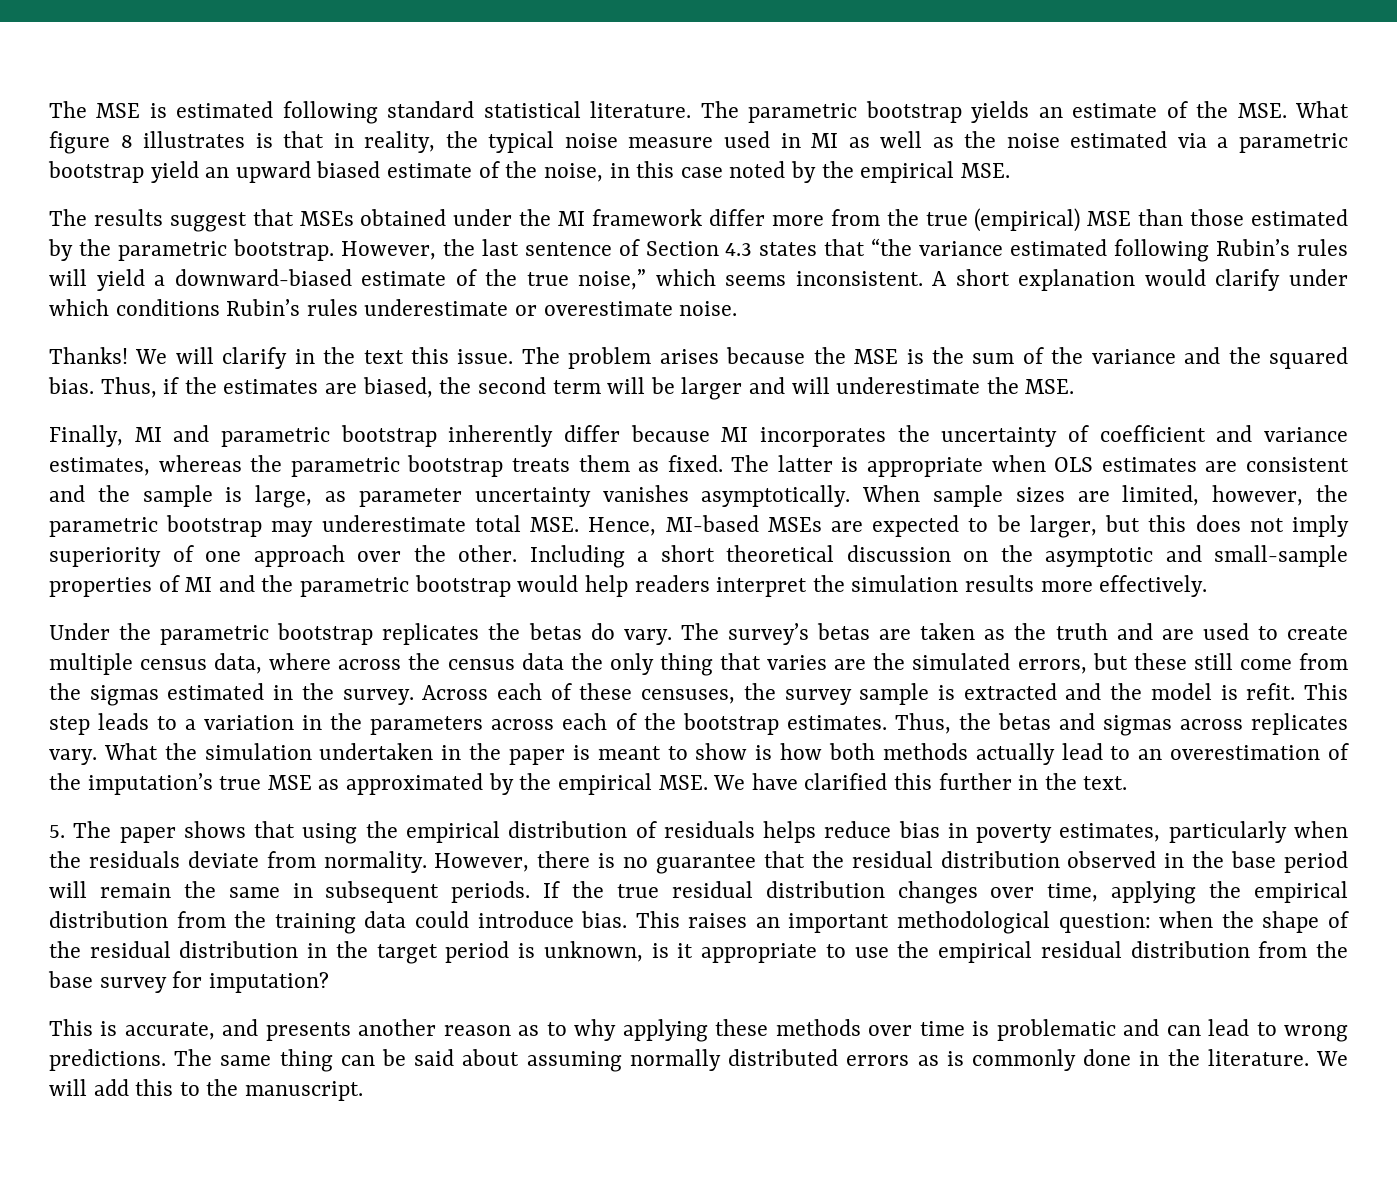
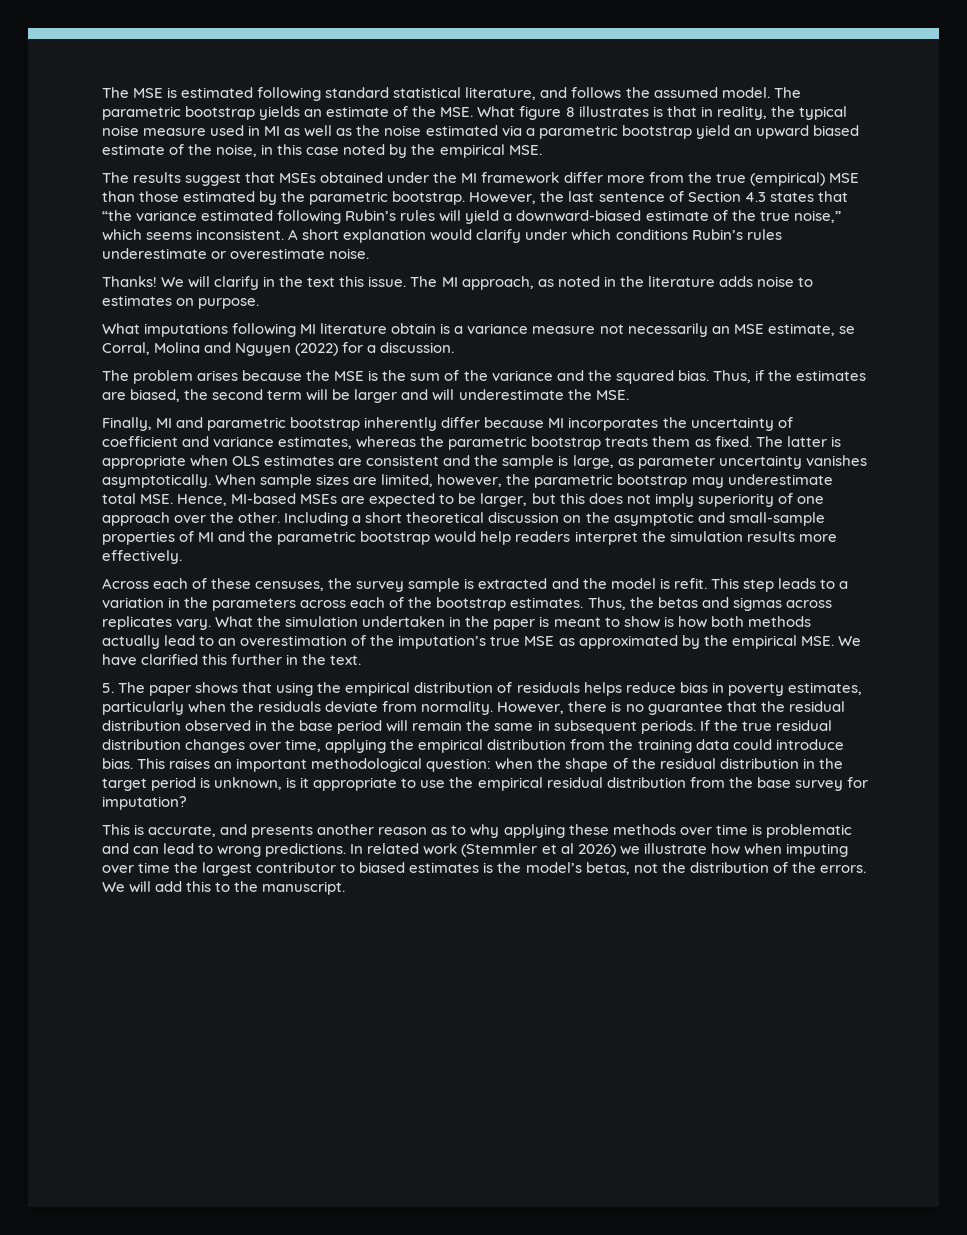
- The MSE is estimated following standard statistical literature.
+ The MSE is estimated following standard statistical literature, and follows the assumed model.
+ The MI approach, as noted in the literature adds noise to estimates on purpose.
+ What imputations following MI literature obtain is a variance measure not necessarily an MSE estimate, se Corral, Molina and Nguyen (2022) for a discussion.
- Under the parametric bootstrap replicates the betas do vary. The survey’s betas are taken as the truth and are used to create multiple census data, where across the census data the only thing that varies are the simulated errors, but these still come from the sigmas estimated in the survey.
- The same thing can be said about assuming normally distributed errors as is commonly done in the literature.
+ In related work (Stemmler et al 2026) we illustrate how when imputing over time the largest contributor to biased estimates is the model’s betas, not the distribution of the errors.

